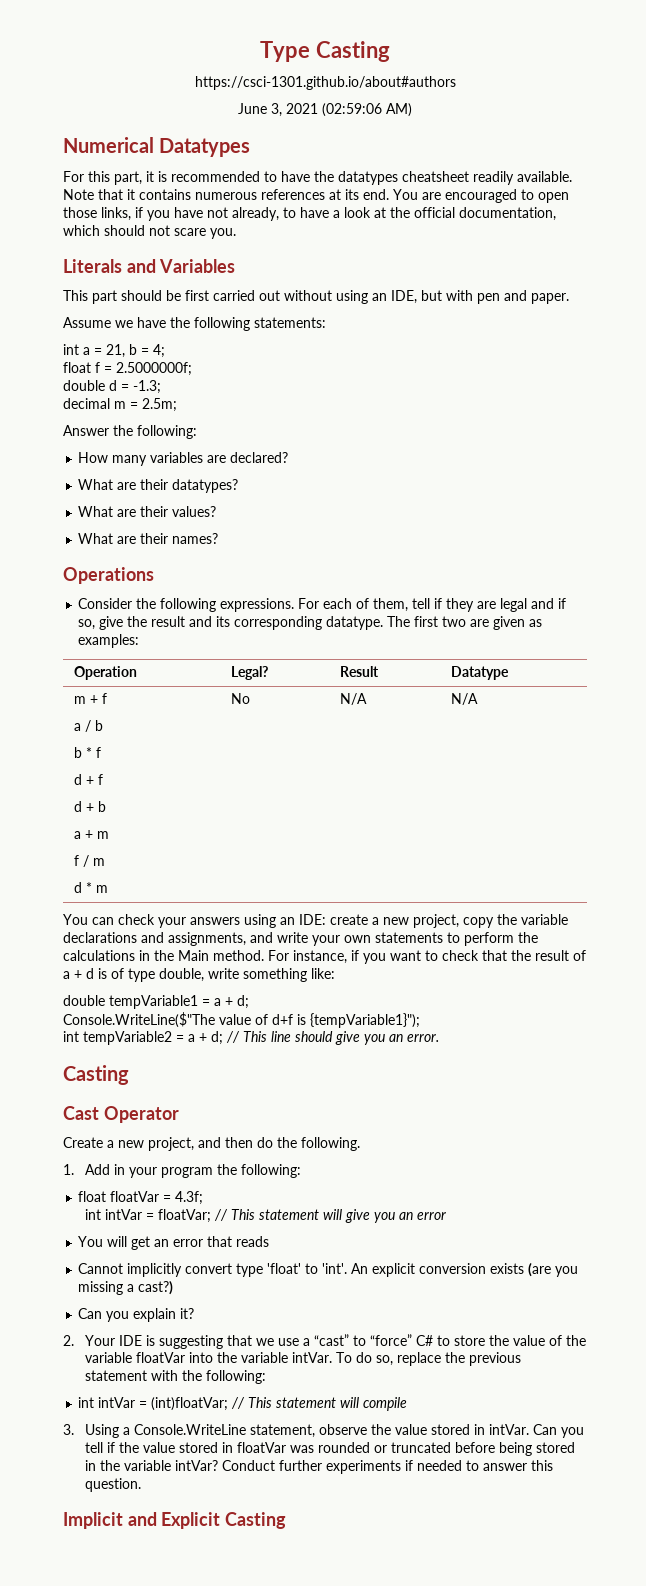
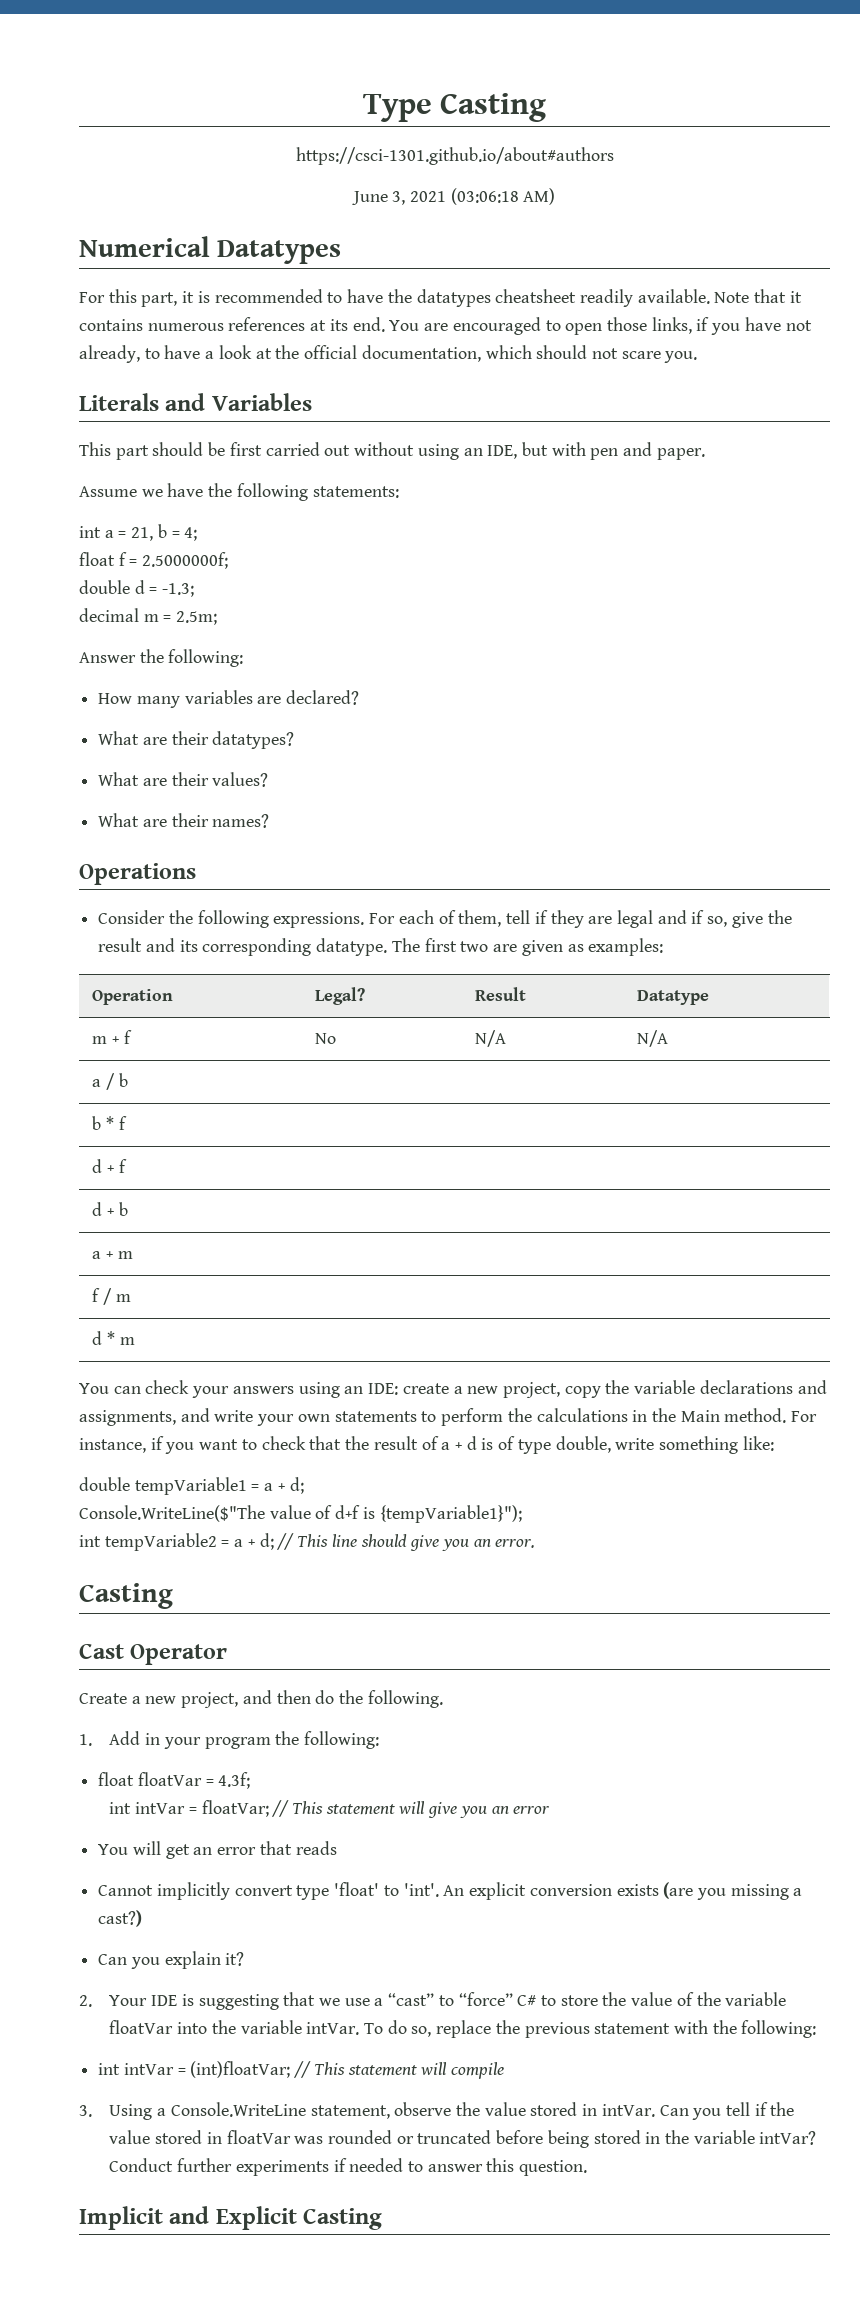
- June 3, 2021 (02:59:06 AM)
+ June 3, 2021 (03:06:18 AM)

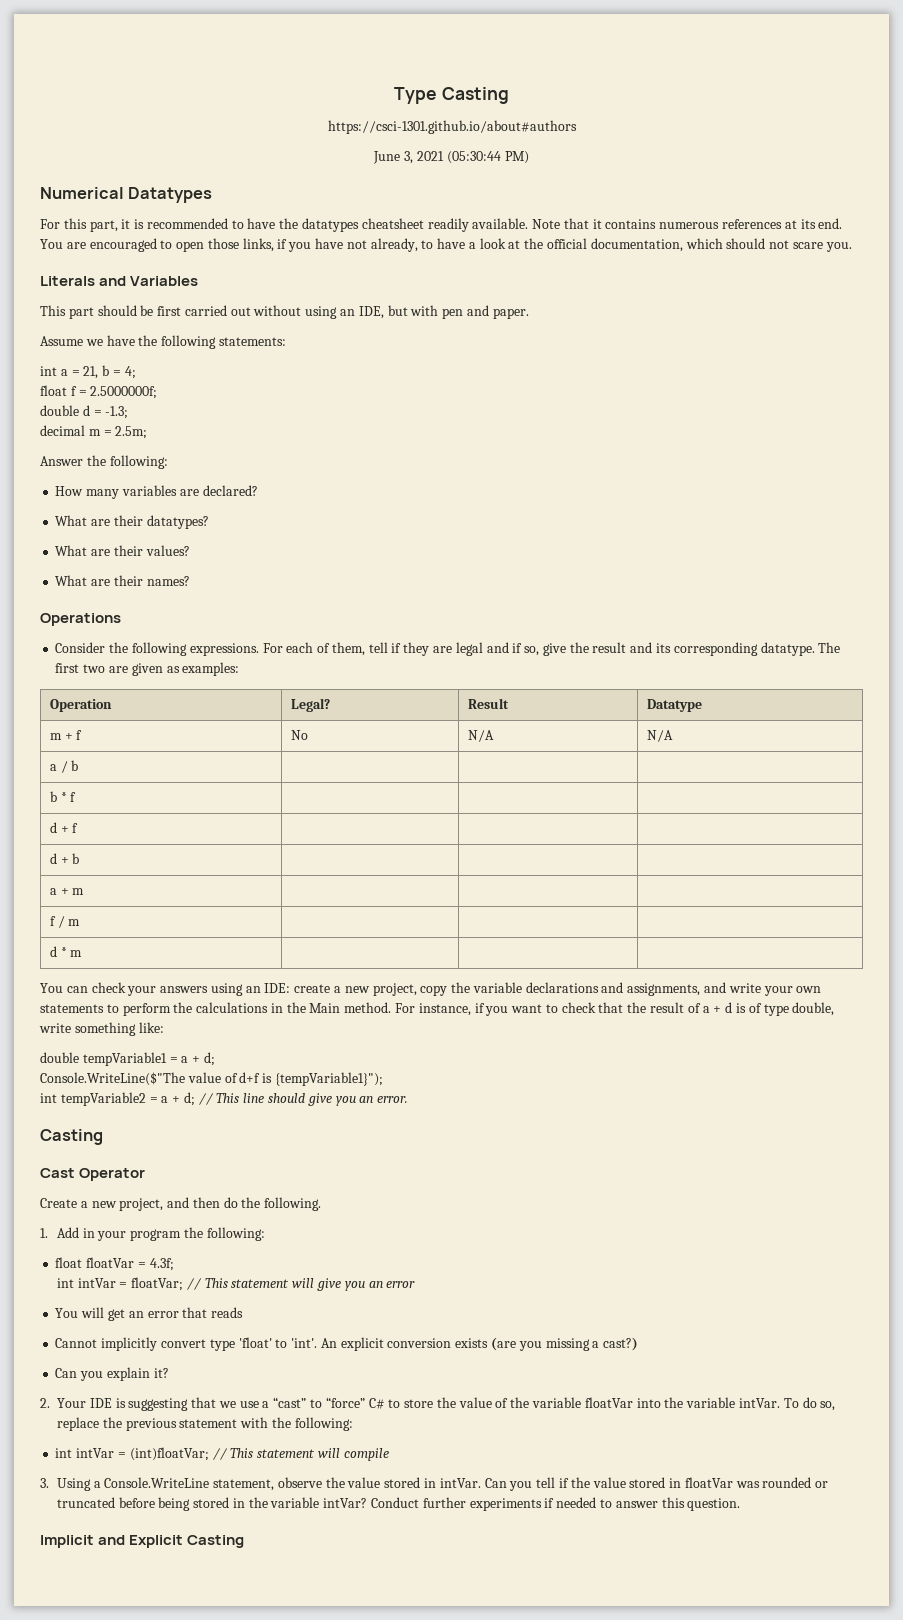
- June 3, 2021 (03:06:18 AM)
+ June 3, 2021 (05:30:44 PM)

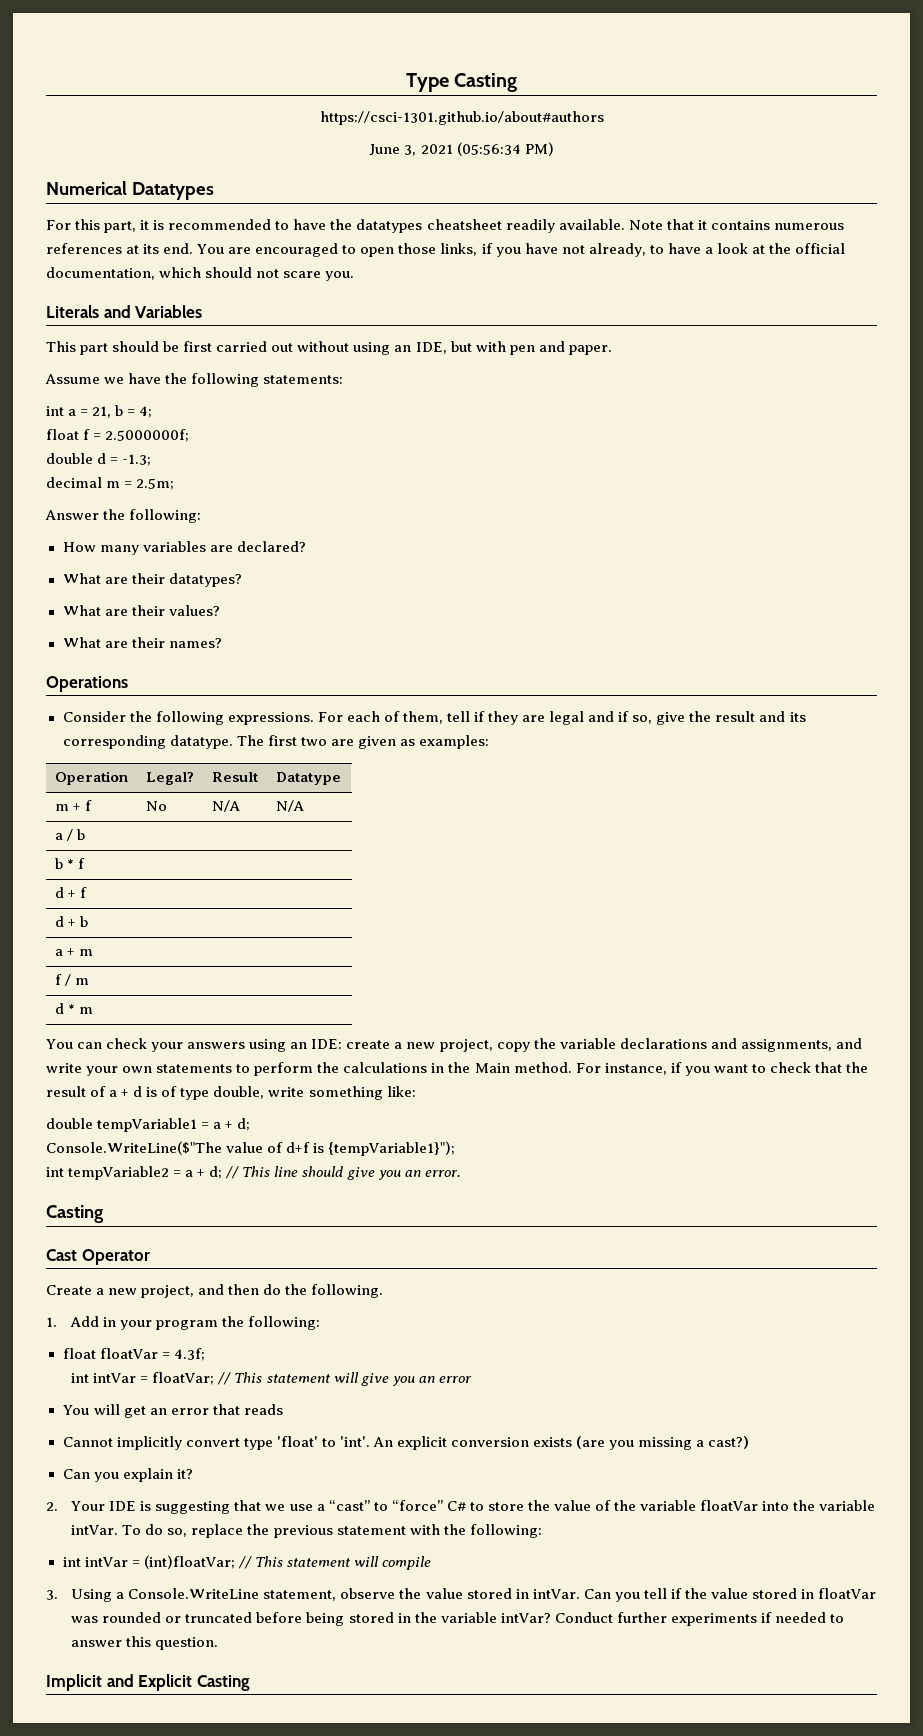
- June 3, 2021 (05:30:44 PM)
+ June 3, 2021 (05:56:34 PM)

